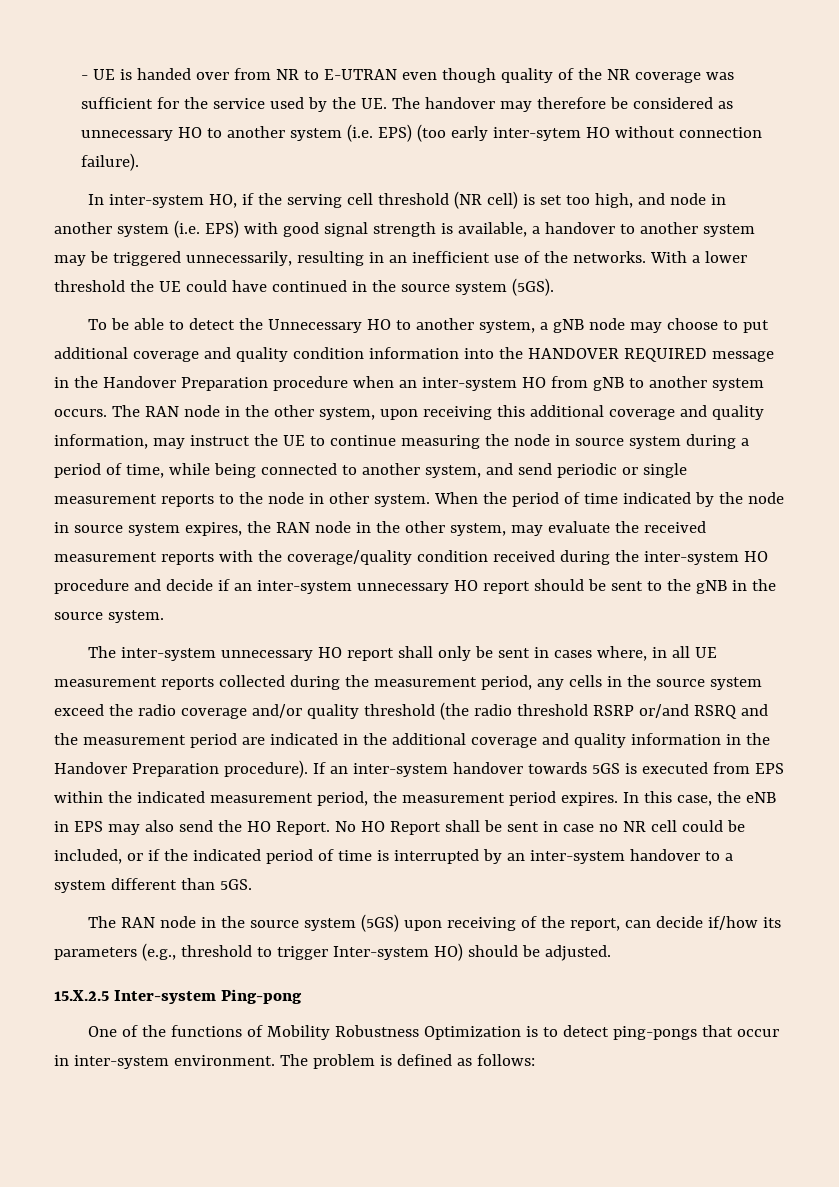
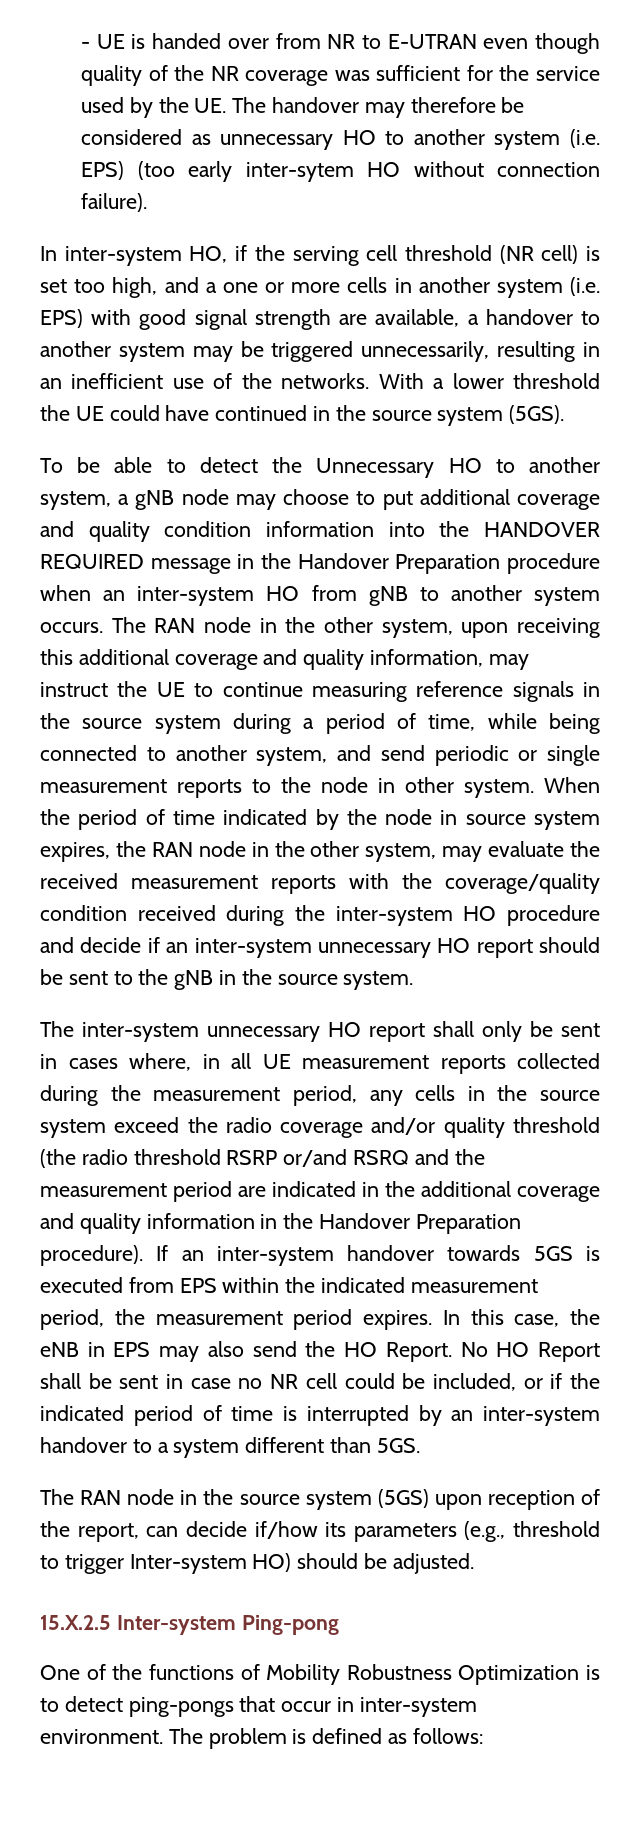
- In inter-system HO, if the serving cell threshold (NR cell) is set too high, and node in another system (i.e. EPS) with good signal strength is available, a handover to another system may be triggered unnecessarily, resulting in an inefficient use of the networks.
+ In inter-system HO, if the serving cell threshold (NR cell) is set too high, and a one or more cells in another system (i.e. EPS) with good signal strength are available, a handover to another system may be triggered unnecessarily, resulting in an inefficient use of the networks.
- The RAN node in the other system, upon receiving this additional coverage and quality information, may instruct the UE to continue measuring the node in source system during a period of time, while being connected to another system, and send periodic or single measurement reports to the node in other system.
+ The RAN node in the other system, upon receiving this additional coverage and quality information, may instruct the UE to continue measuring reference signals in the source system during a period of time, while being connected to another system, and send periodic or single measurement reports to the node in other system.
- The RAN node in the source system (5GS) upon receiving of the report, can decide if/how its parameters (e.g., threshold to trigger Inter-system HO) should be adjusted.
+ The RAN node in the source system (5GS) upon reception of the report, can decide if/how its parameters (e.g., threshold to trigger Inter-system HO) should be adjusted.

